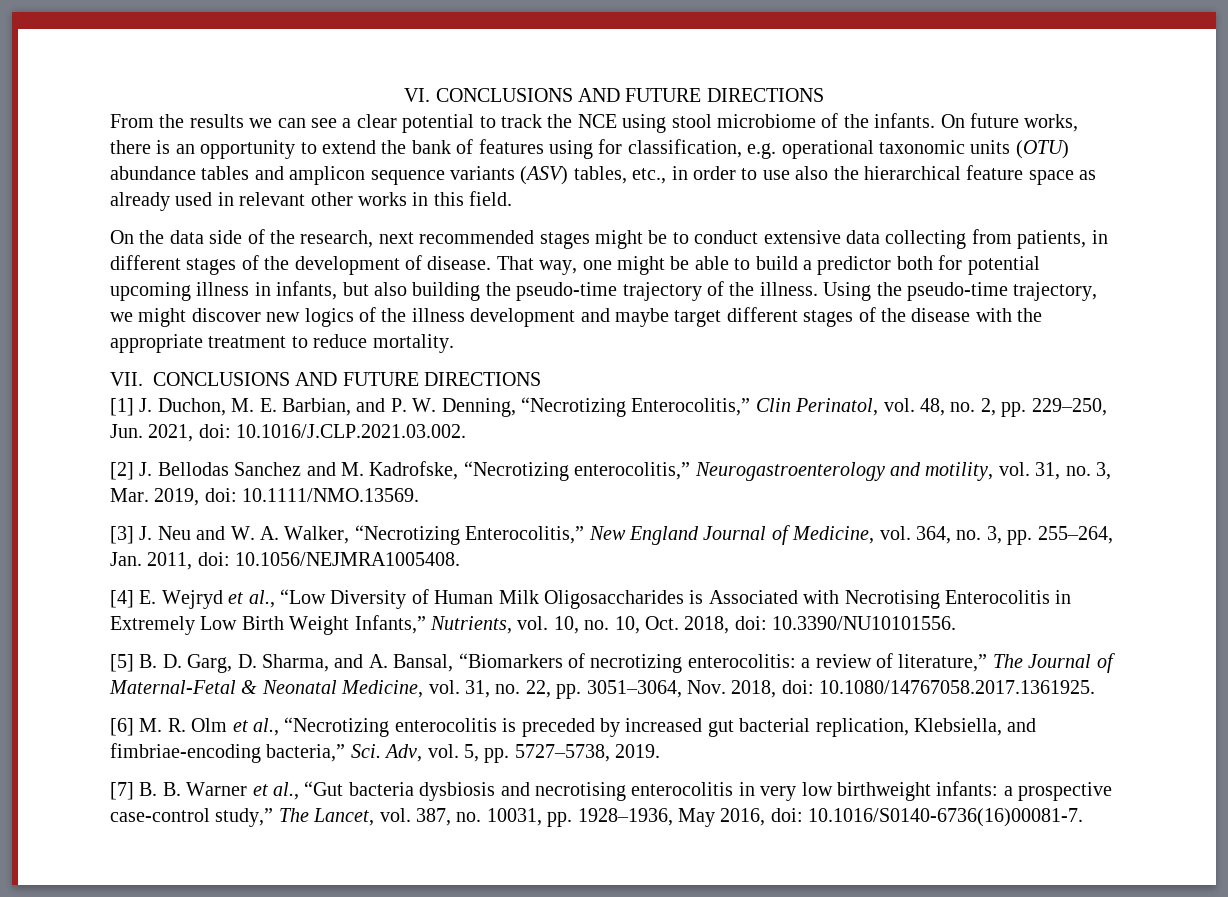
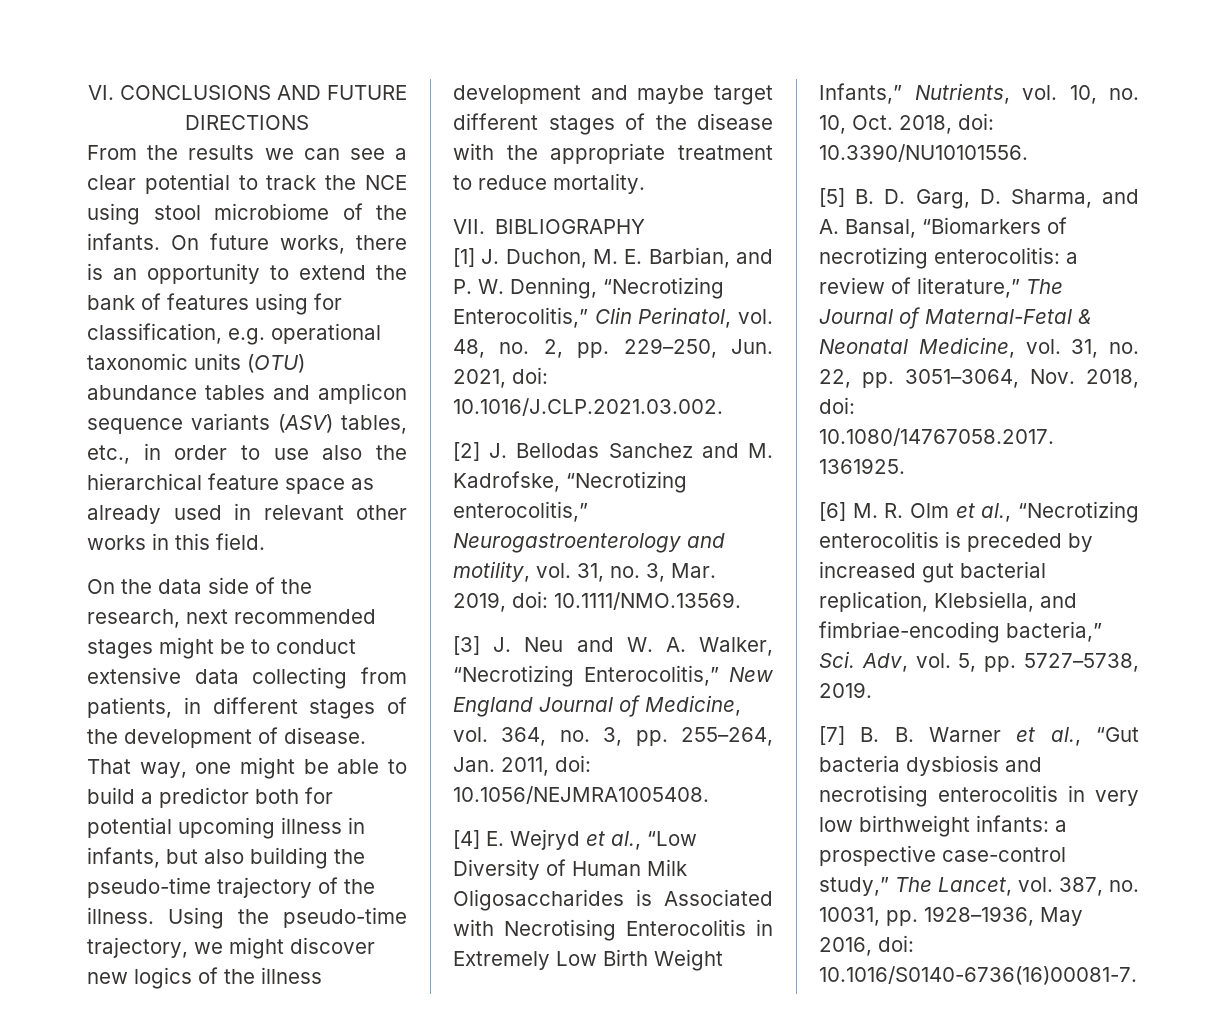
- VII. CONCLUSIONS AND FUTURE DIRECTIONS
+ VII. BIBLIOGRAPHY

